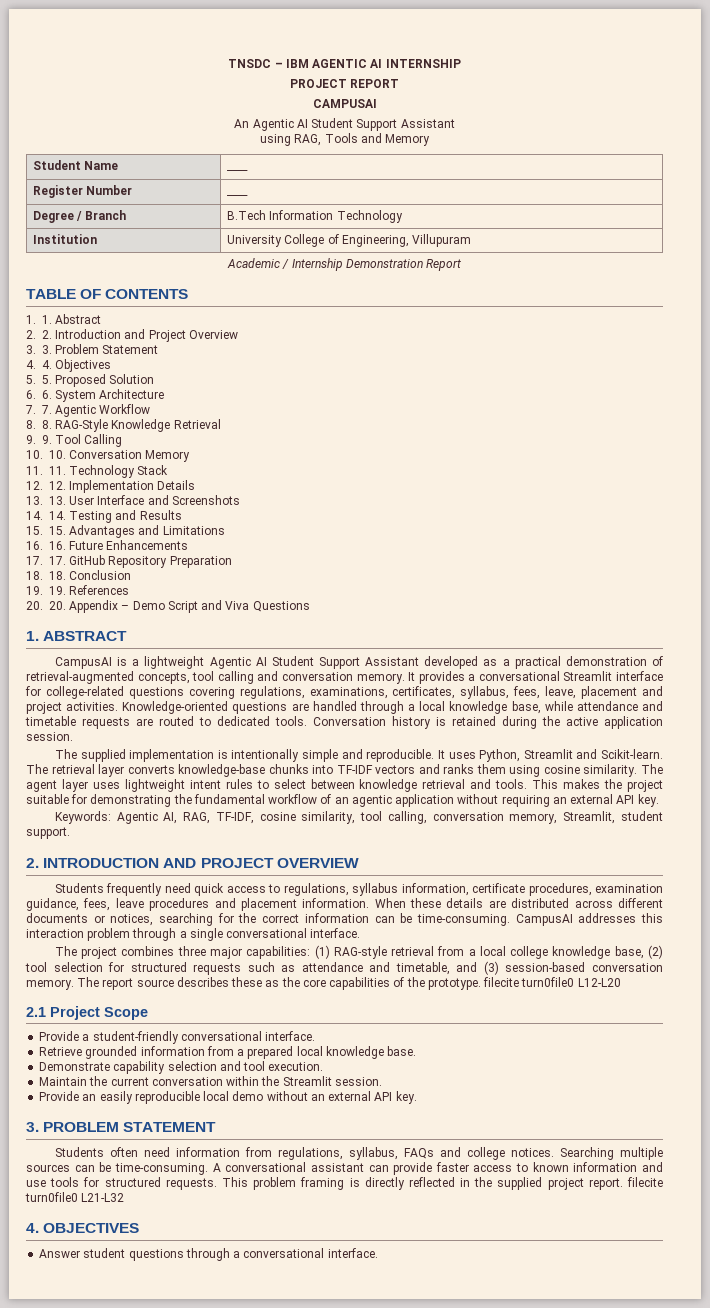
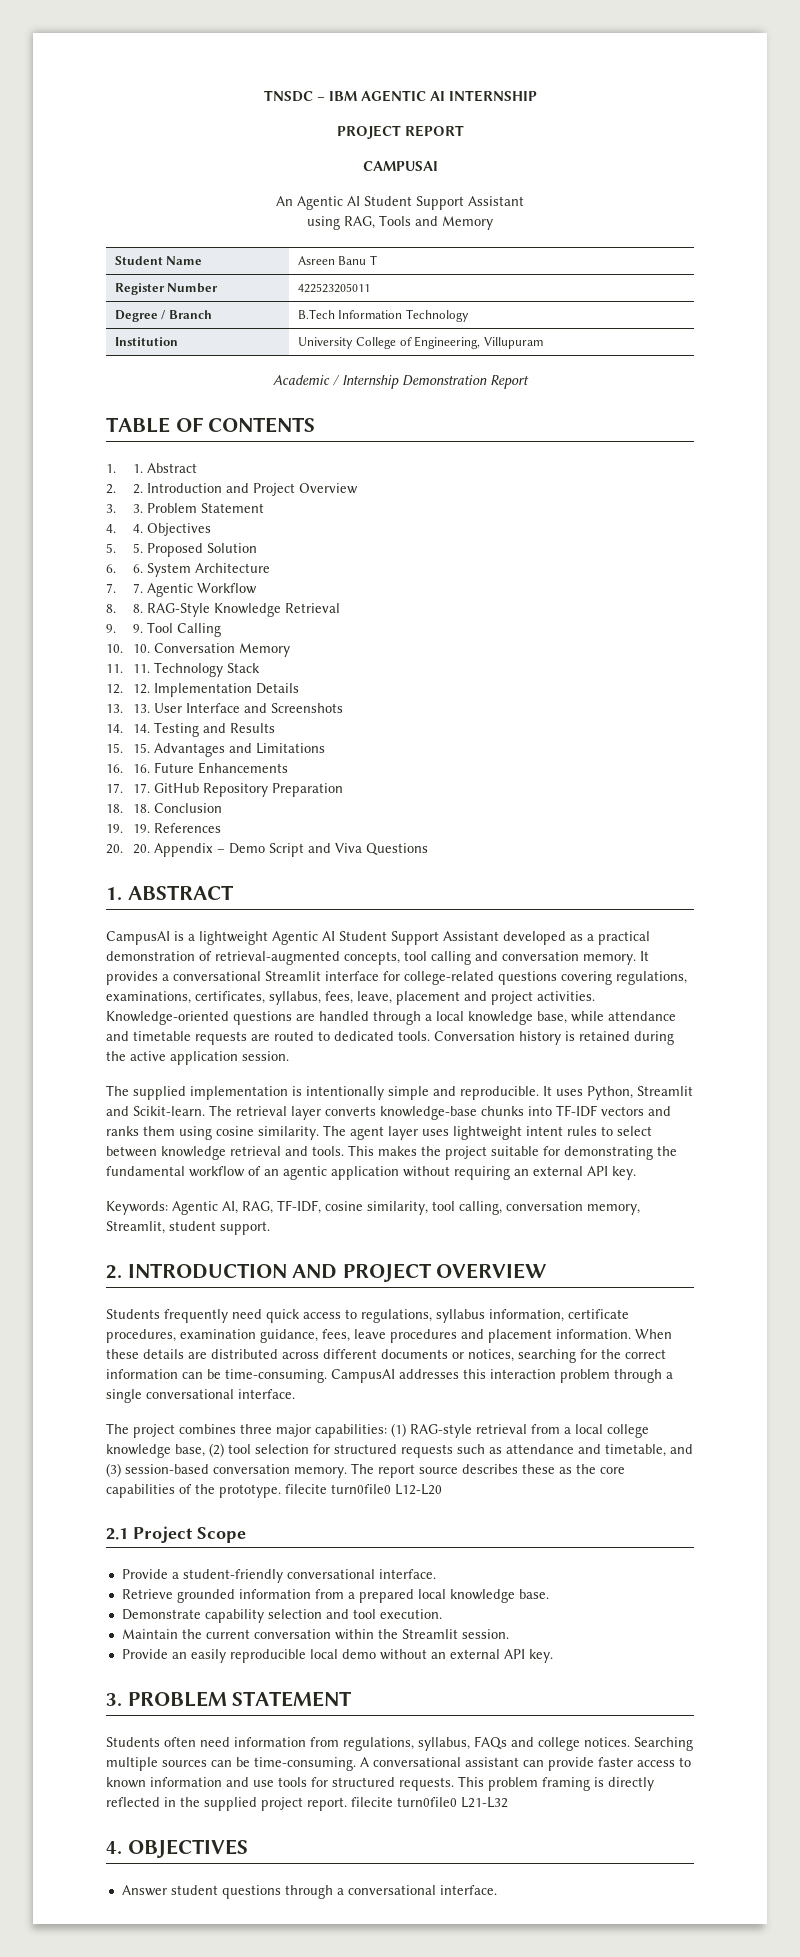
- Student Name | ____
+ Student Name | Asreen Banu T
- Register Number | ____
+ Register Number | 422523205011

